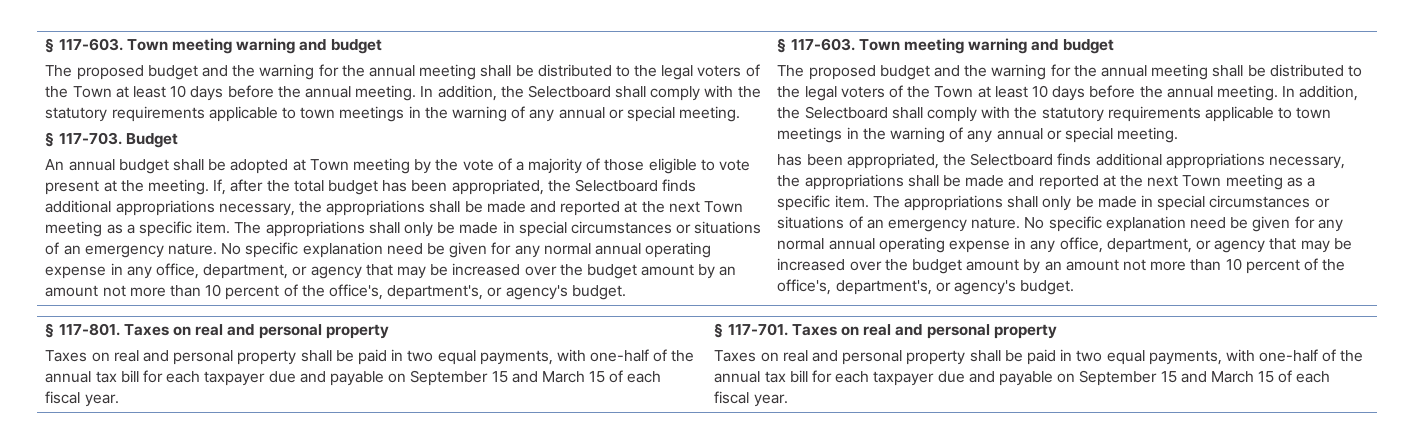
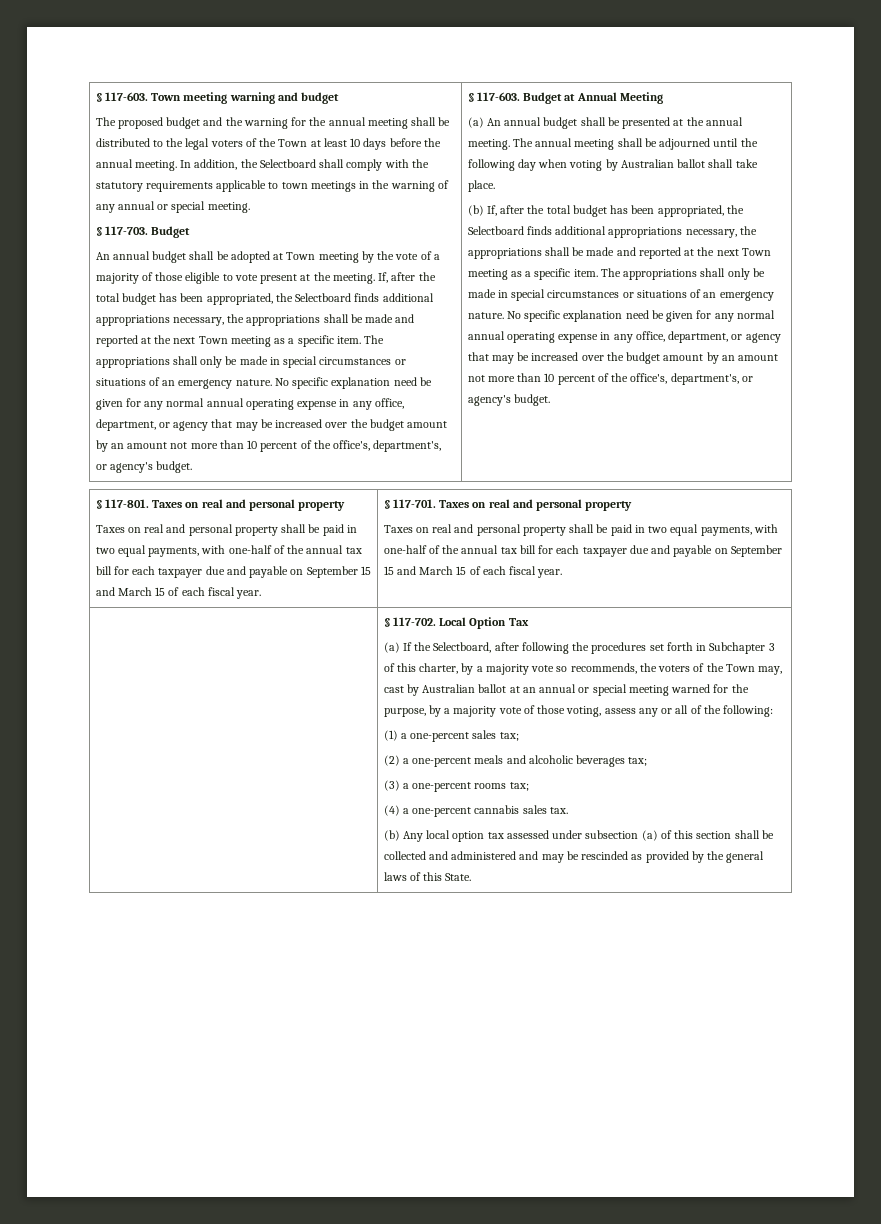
- No specific explanation need be given for any normal annual operating expense in any office, department, or agency that may be increased over the budget amount by an amount not more than 10 percent of the office's, department's, or agency's budget. | § 117-603. Town meeting warning and budget
- The proposed budget and the warning for the annual meeting shall be distributed to the legal voters of the Town at least 10 days before the annual meeting. In addition, the Selectboard shall comply with the statutory requirements applicable to town meetings in the warning of any annual or special meeting.
- has been appropriated, the Selectboard finds additional appropriations necessary, the appropriations shall be made and reported at the next Town meeting as a specific item.
+ No specific explanation need be given for any normal annual operating expense in any office, department, or agency that may be increased over the budget amount by an amount not more than 10 percent of the office's, department's, or agency's budget. | § 117-603. Budget at Annual Meeting
+ (a) An annual budget shall be presented at the annual meeting. The annual meeting shall be adjourned until the following day when voting by Australian ballot shall take place.
+ (b) If, after the total budget has been appropriated, the Selectboard finds additional appropriations necessary, the appropriations shall be made and reported at the next Town meeting as a specific item.
+ § 117-702. Local Option Tax
+ (a) If the Selectboard, after following the procedures set forth in Subchapter 3 of this charter, by a majority vote so recommends, the voters of the Town may, cast by Australian ballot at an annual or special meeting warned for the purpose, by a majority vote of those voting, assess any or all of the following:
+ (1) a one-percent sales tax;
+ (2) a one-percent meals and alcoholic beverages tax;
+ (3) a one-percent rooms tax;
+ (4) a one-percent cannabis sales tax.
+ (b) Any local option tax assessed under subsection (a) of this section shall be collected and administered and may be rescinded as provided by the general laws of this State.

